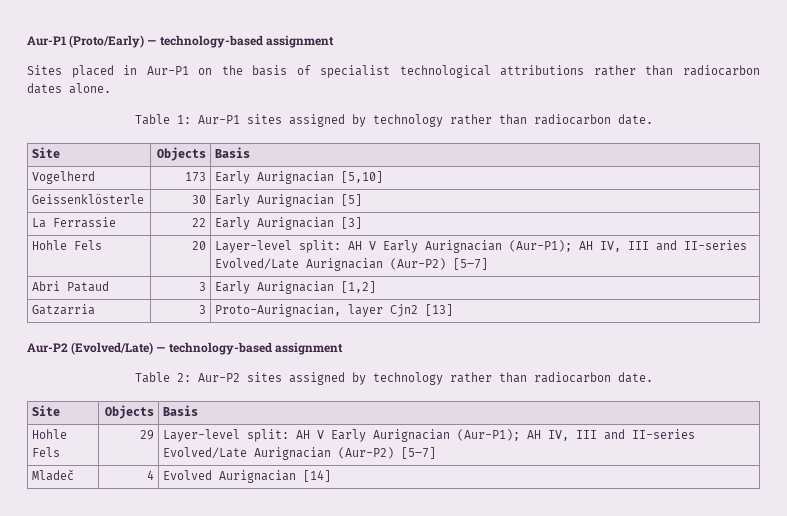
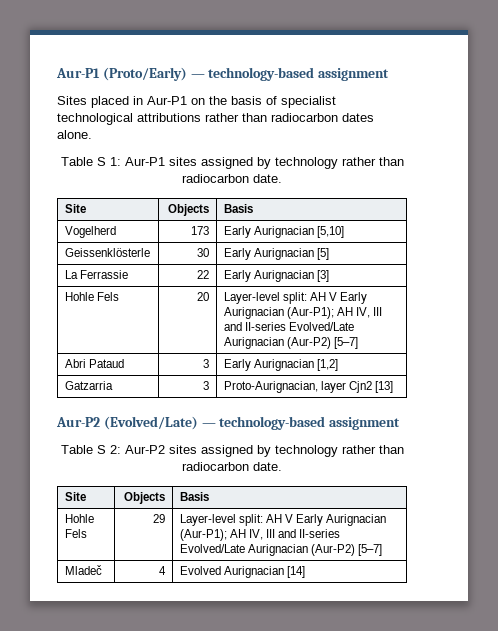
- Table 1: Aur-P1 sites assigned by technology rather than radiocarbon date.
+ Table S 1: Aur-P1 sites assigned by technology rather than radiocarbon date.
- Table 2: Aur-P2 sites assigned by technology rather than radiocarbon date.
+ Table S 2: Aur-P2 sites assigned by technology rather than radiocarbon date.

